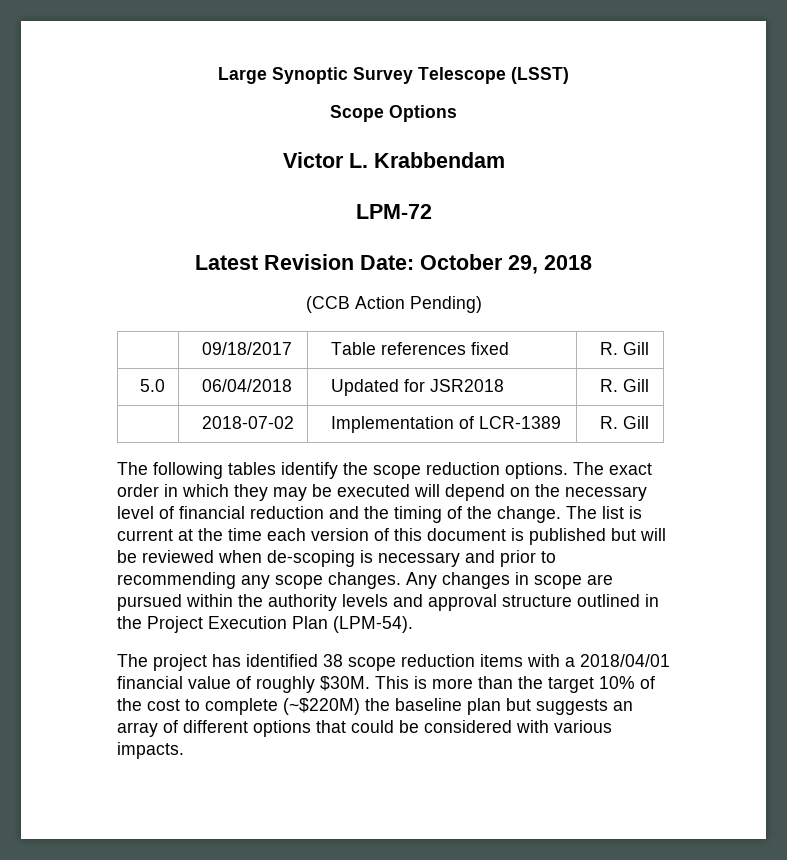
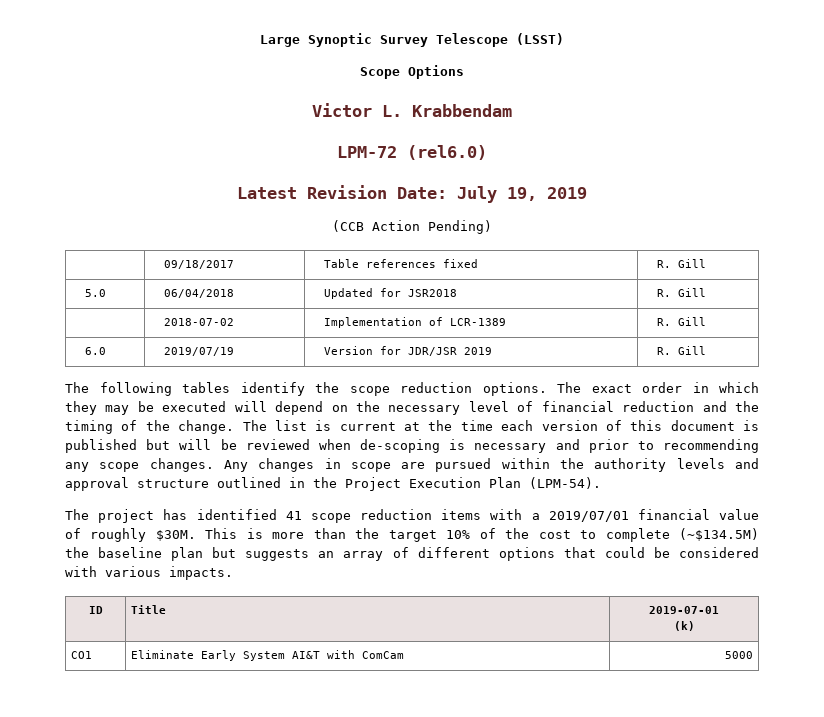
- LPM-72
+ LPM-72 (rel6.0)
- Latest Revision Date: October 29, 2018
+ Latest Revision Date: July 19, 2019
+ 6.0 | 2019/07/19 | Version for JDR/JSR 2019 | R. Gill
- The project has identified 38 scope reduction items with a 2018/04/01 financial value of roughly $30M.
+ The project has identified 41 scope reduction items with a 2019/07/01 financial value of roughly $30M.
- This is more than the target 10% of the cost to complete (~$220M) the baseline plan but suggests an array of different options that could be considered with various impacts.
+ This is more than the target 10% of the cost to complete (~$134.5M) the baseline plan but suggests an array of different options that could be considered with various impacts.
+ ID | Title | 2019-07-01
+ (k)
+ CO1 | Eliminate Early System AI&T with ComCam | 5000

